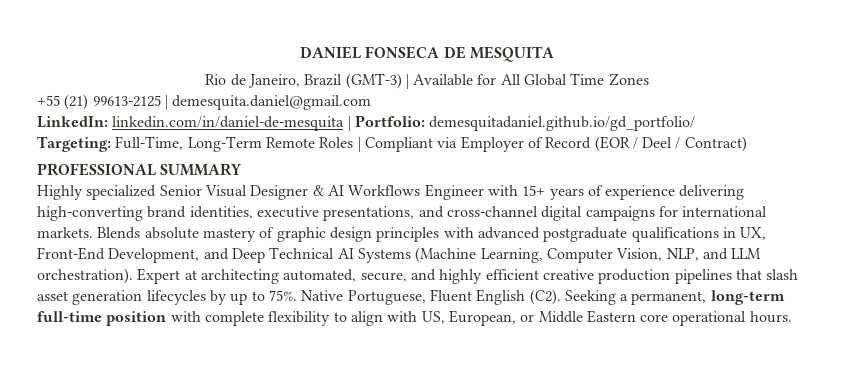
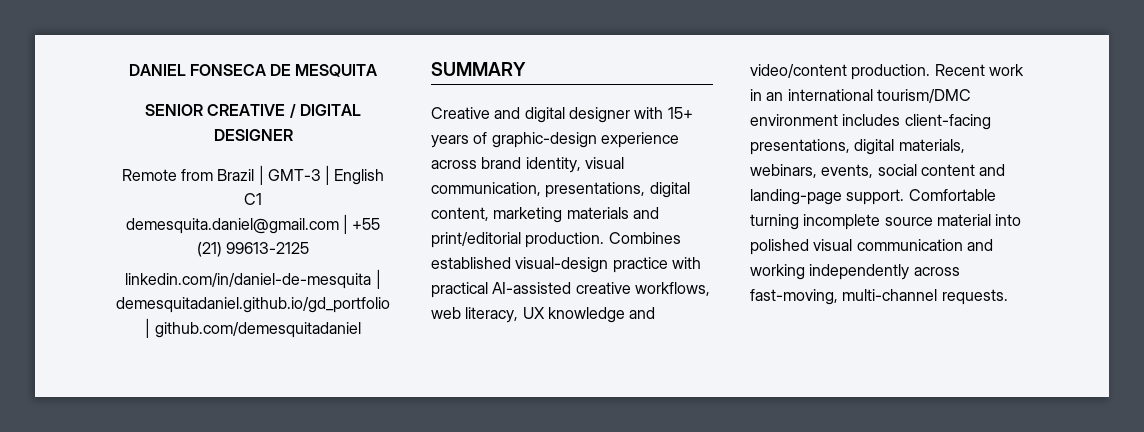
- Rio de Janeiro, Brazil (GMT-3) | Available for All Global Time Zones
- +55 (21) 99613-2125 | demesquita.daniel@gmail.com
- LinkedIn: linkedin.com/in/daniel-de-mesquita | Portfolio: demesquitadaniel.github.io/gd_portfolio/
- Targeting: Full-Time, Long-Term Remote Roles | Compliant via Employer of Record (EOR / Deel / Contract)
- PROFESSIONAL SUMMARY
- Highly specialized Senior Visual Designer & AI Workflows Engineer with 15+ years of experience delivering high-converting brand identities, executive presentations, and cross-channel digital campaigns for international markets. Blends absolute mastery of graphic design principles with advanced postgraduate qualifications in UX, Front-End Development, and Deep Technical AI Systems (Machine Learning, Computer Vision, NLP, and LLM orchestration). Expert at architecting automated, secure, and highly efficient creative production pipelines that slash asset generation lifecycles by up to 75%. Native Portuguese, Fluent English (C2). Seeking a permanent, long-term full-time position with complete flexibility to align with US, European, or Middle Eastern core operational hours.
+ SENIOR CREATIVE / DIGITAL DESIGNER
+ Remote from Brazil | GMT-3 | English C1
+ demesquita.daniel@gmail.com | +55 (21) 99613-2125
+ linkedin.com/in/daniel-de-mesquita | demesquitadaniel.github.io/gd_portfolio | github.com/demesquitadaniel
+ SUMMARY
+ Creative and digital designer with 15+ years of graphic-design experience across brand identity, visual communication, presentations, digital content, marketing materials and print/editorial production. Combines established visual-design practice with practical AI-assisted creative workflows, web literacy, UX knowledge and video/content production. Recent work in an international tourism/DMC environment includes client-facing presentations, digital materials, webinars, events, social content and landing-page support. Comfortable turning incomplete source material into polished visual communication and working independently across fast-moving, multi-channel requests.

